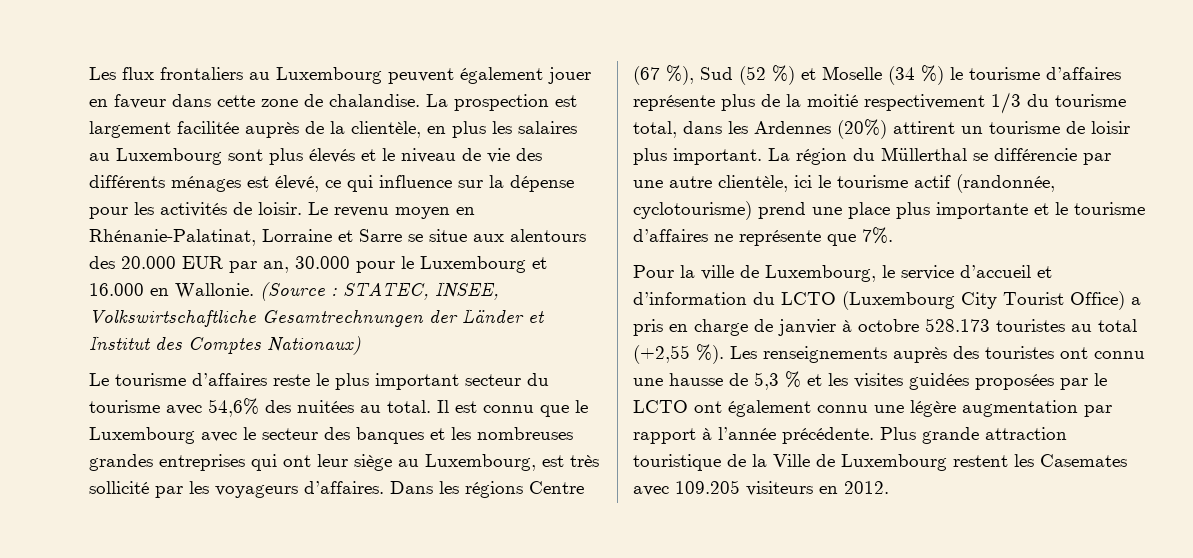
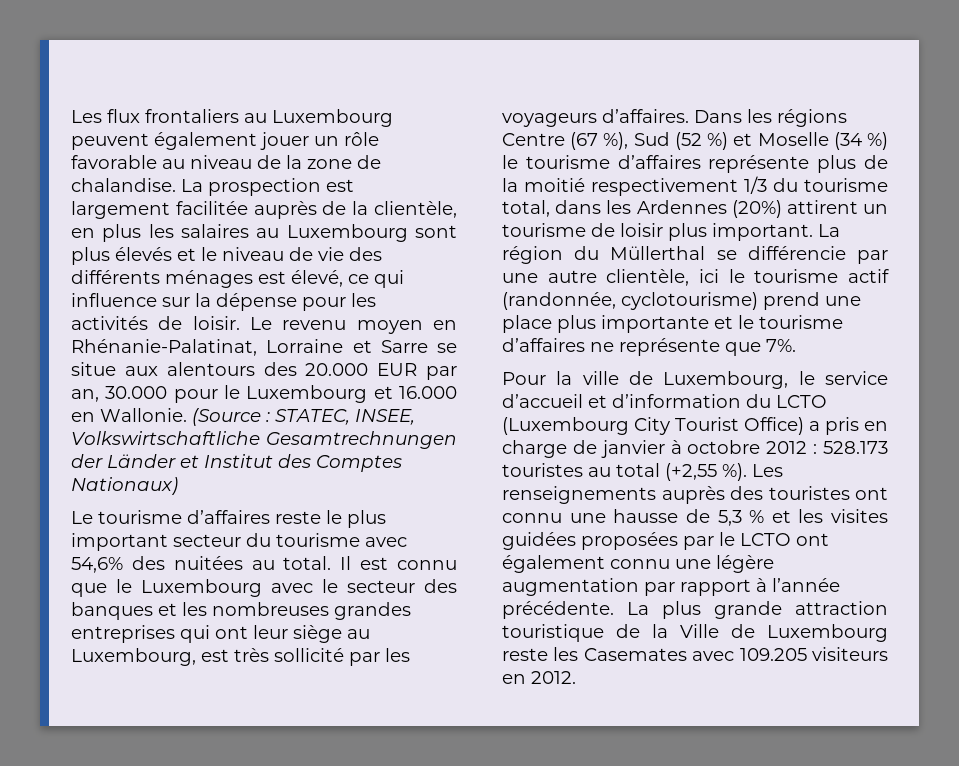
- Les flux frontaliers au Luxembourg peuvent également jouer en faveur dans cette zone de chalandise.
+ Les flux frontaliers au Luxembourg peuvent également jouer un rôle favorable au niveau de la zone de chalandise.
- Pour la ville de Luxembourg, le service d’accueil et d’information du LCTO (Luxembourg City Tourist Office) a pris en charge de janvier à octobre 528.173 touristes au total (+2,55 %).
+ Pour la ville de Luxembourg, le service d’accueil et d’information du LCTO (Luxembourg City Tourist Office) a pris en charge de janvier à octobre 2012 : 528.173 touristes au total (+2,55 %).
- Plus grande attraction touristique de la Ville de Luxembourg restent les Casemates avec 109.205 visiteurs en 2012.
+ La plus grande attraction touristique de la Ville de Luxembourg reste les Casemates avec 109.205 visiteurs en 2012.

